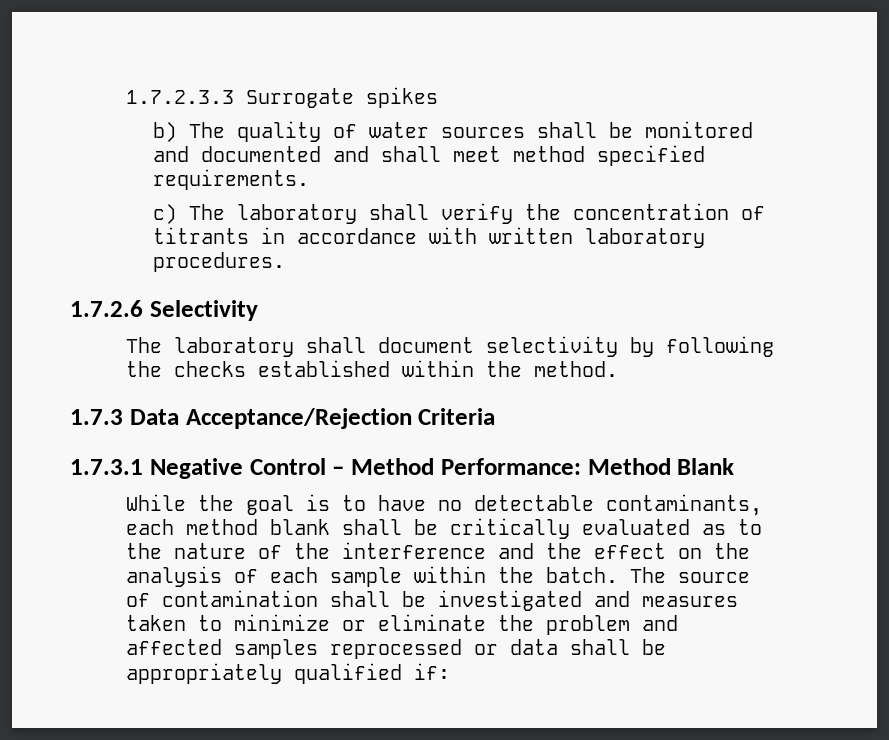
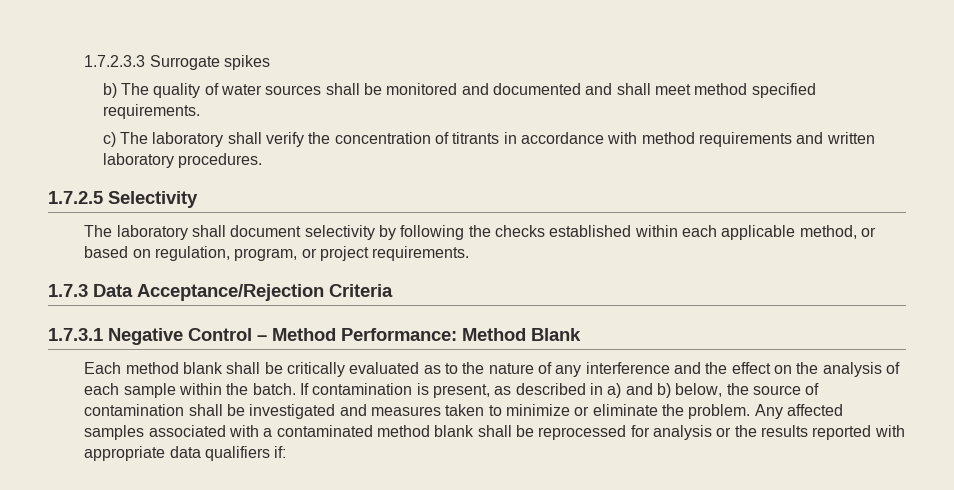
- c) The laboratory shall verify the concentration of titrants in accordance with written laboratory procedures.
+ c) The laboratory shall verify the concentration of titrants in accordance with method requirements and written laboratory procedures.
- 1.7.2.6 Selectivity
+ 1.7.2.5 Selectivity
- The laboratory shall document selectivity by following the checks established within the method.
+ The laboratory shall document selectivity by following the checks established within each applicable method, or based on regulation, program, or project requirements.
- While the goal is to have no detectable contaminants, each method blank shall be critically evaluated as to the nature of the interference and the effect on the analysis of each sample within the batch.
+ Each method blank shall be critically evaluated as to the nature of any interference and the effect on the analysis of each sample within the batch.
- The source of contamination shall be investigated and measures taken to minimize or eliminate the problem and affected samples reprocessed or data shall be appropriately qualified if:
+ If contamination is present, as described in a) and b) below, the source of contamination shall be investigated and measures taken to minimize or eliminate the problem. Any affected samples associated with a contaminated method blank shall be reprocessed for analysis or the results reported with appropriate data qualifiers if:

